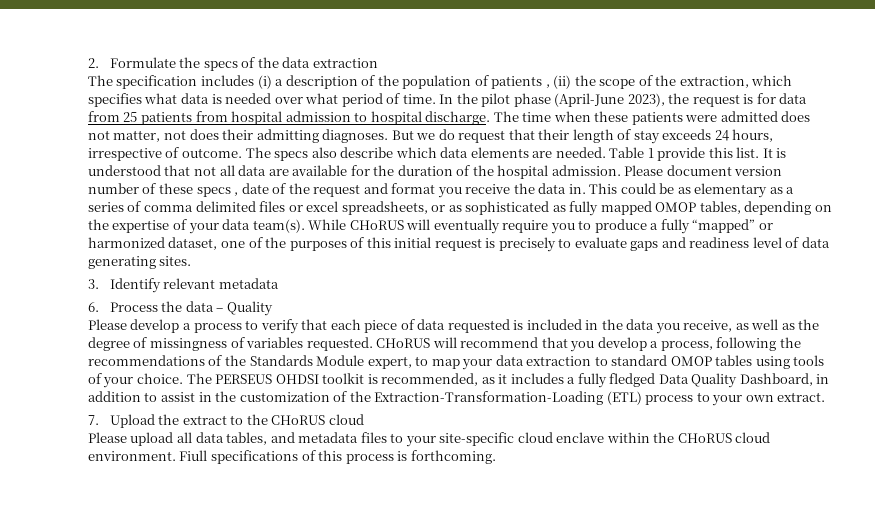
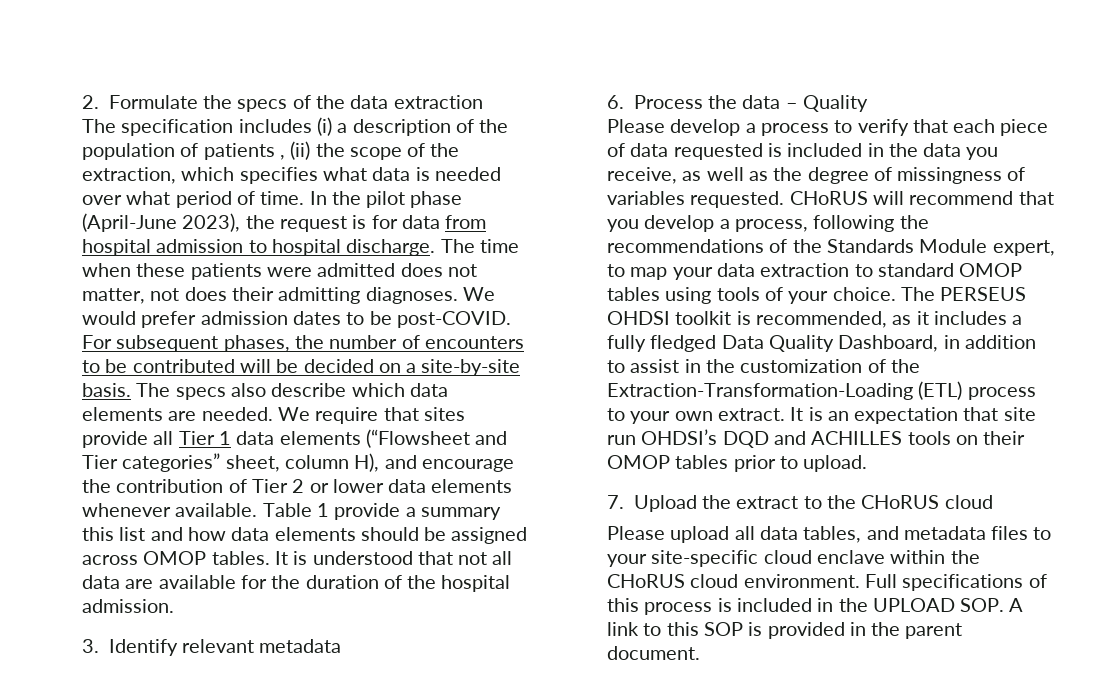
- In the pilot phase (April-June 2023), the request is for data from 25 patients from hospital admission to hospital discharge.
+ In the pilot phase (April-June 2023), the request is for data from hospital admission to hospital discharge.
- But we do request that their length of stay exceeds 24 hours, irrespective of outcome.
+ We would prefer admission dates to be post-COVID. For subsequent phases, the number of encounters to be contributed will be decided on a site-by-site basis.
- Table 1 provide this list.
+ We require that sites provide all Tier 1 data elements (“Flowsheet and Tier categories” sheet, column H), and encourage the contribution of Tier 2 or lower data elements whenever available. Table 1 provide a summary this list and how data elements should be assigned across OMOP tables.
- Please document version number of these specs , date of the request and format you receive the data in. This could be as elementary as a series of comma delimited files or excel spreadsheets, or as sophisticated as fully mapped OMOP tables, depending on the expertise of your data team(s). While CHoRUS will eventually require you to produce a fully “mapped” or harmonized dataset, one of the purposes of this initial request is precisely to evaluate gaps and readiness level of data generating sites.
+ It is an expectation that site run OHDSI’s DQD and ACHILLES tools on their OMOP tables prior to upload.
- Fiull specifications of this process is forthcoming.
+ Full specifications of this process is included in the UPLOAD SOP. A link to this SOP is provided in the parent document.

